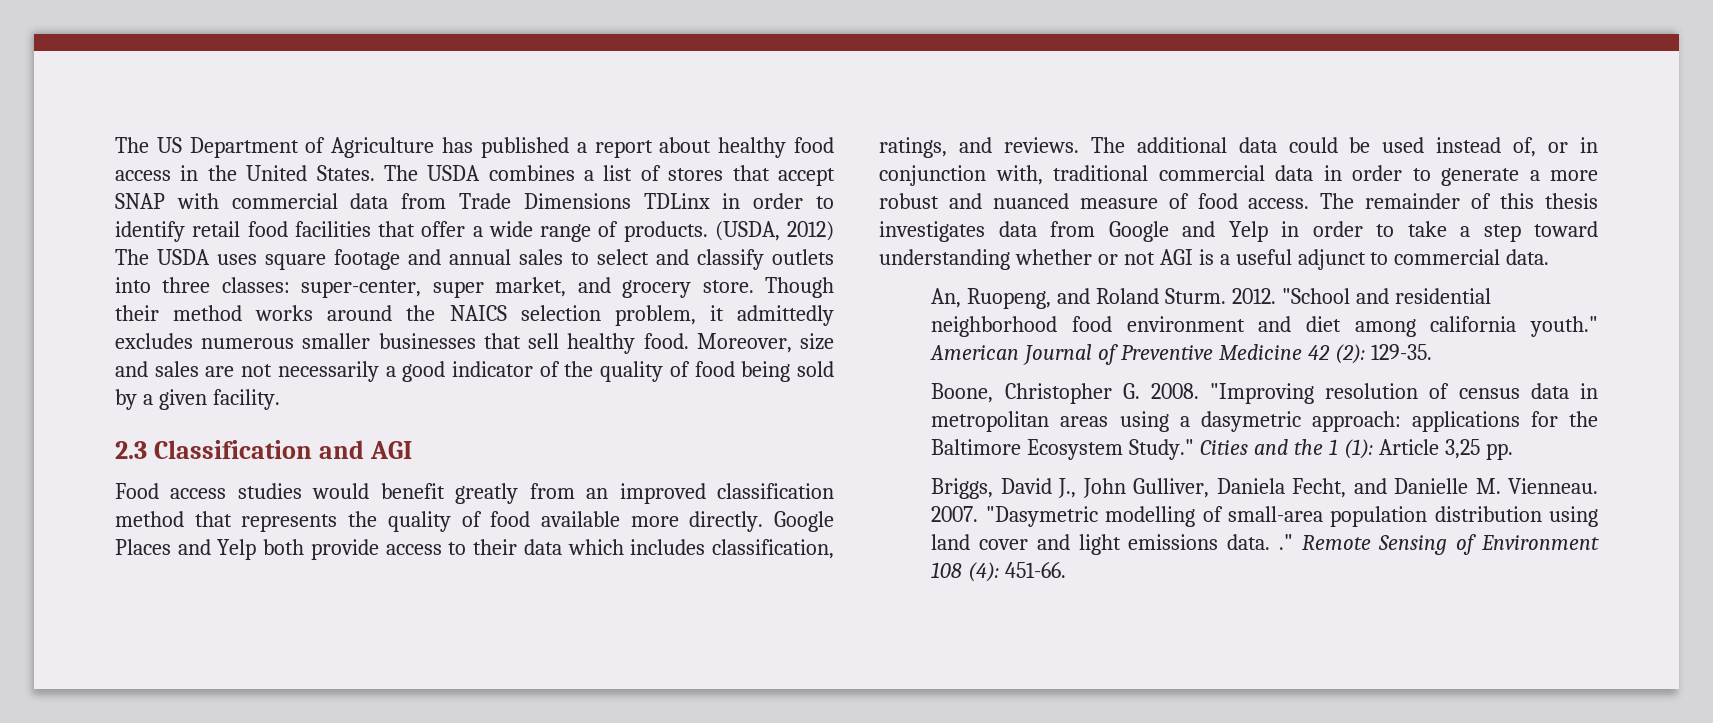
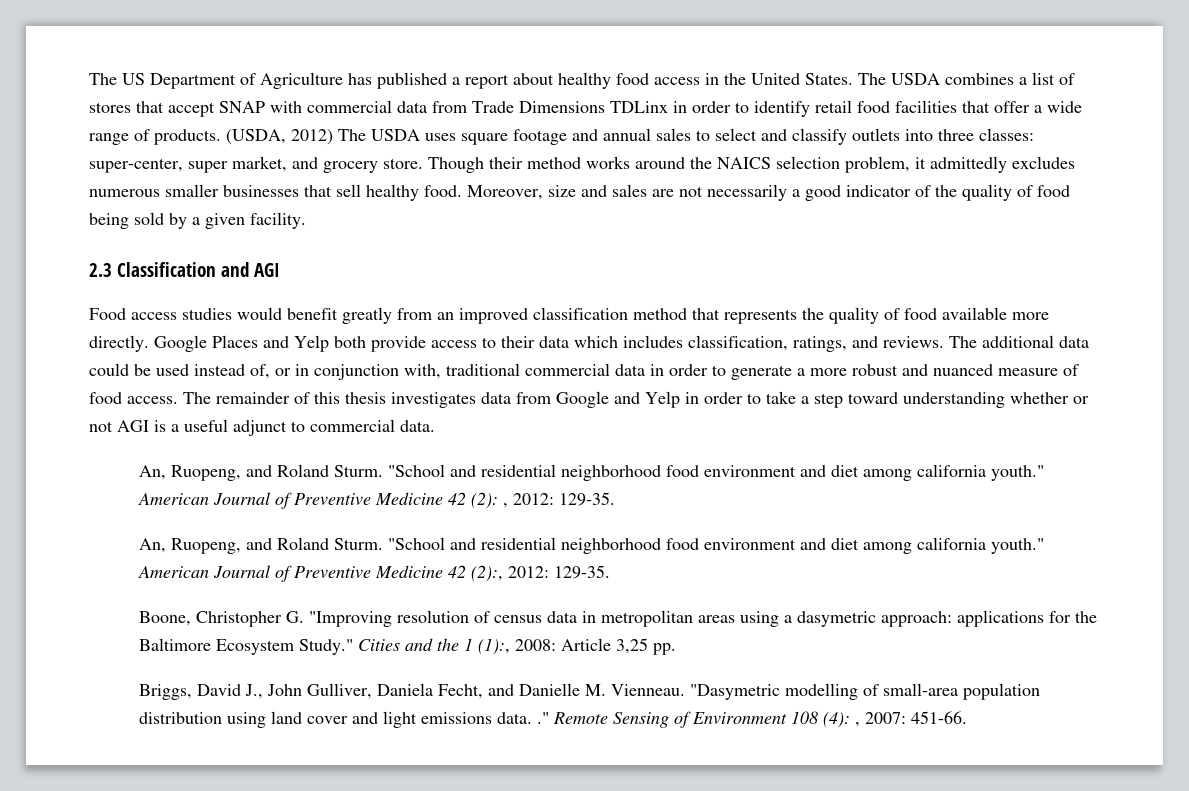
- 2012.
- American Journal of Preventive Medicine 42 (2): 129-35.
+ American Journal of Preventive Medicine 42 (2): , 2012: 129-35.
+ An, Ruopeng, and Roland Sturm. "School and residential neighborhood food environment and diet among california youth." American Journal of Preventive Medicine 42 (2):, 2012: 129-35.
- Boone, Christopher G. 2008. "Improving resolution of census data in metropolitan areas using a dasymetric approach: applications for the Baltimore Ecosystem Study."
+ Boone, Christopher G. "Improving resolution of census data in metropolitan areas using a dasymetric approach: applications for the Baltimore Ecosystem Study."
- Cities and the 1 (1): Article 3,25 pp.
+ Cities and the 1 (1):, 2008: Article 3,25 pp.
- 2007.
- Remote Sensing of Environment 108 (4): 451-66.
+ Remote Sensing of Environment 108 (4): , 2007: 451-66.

